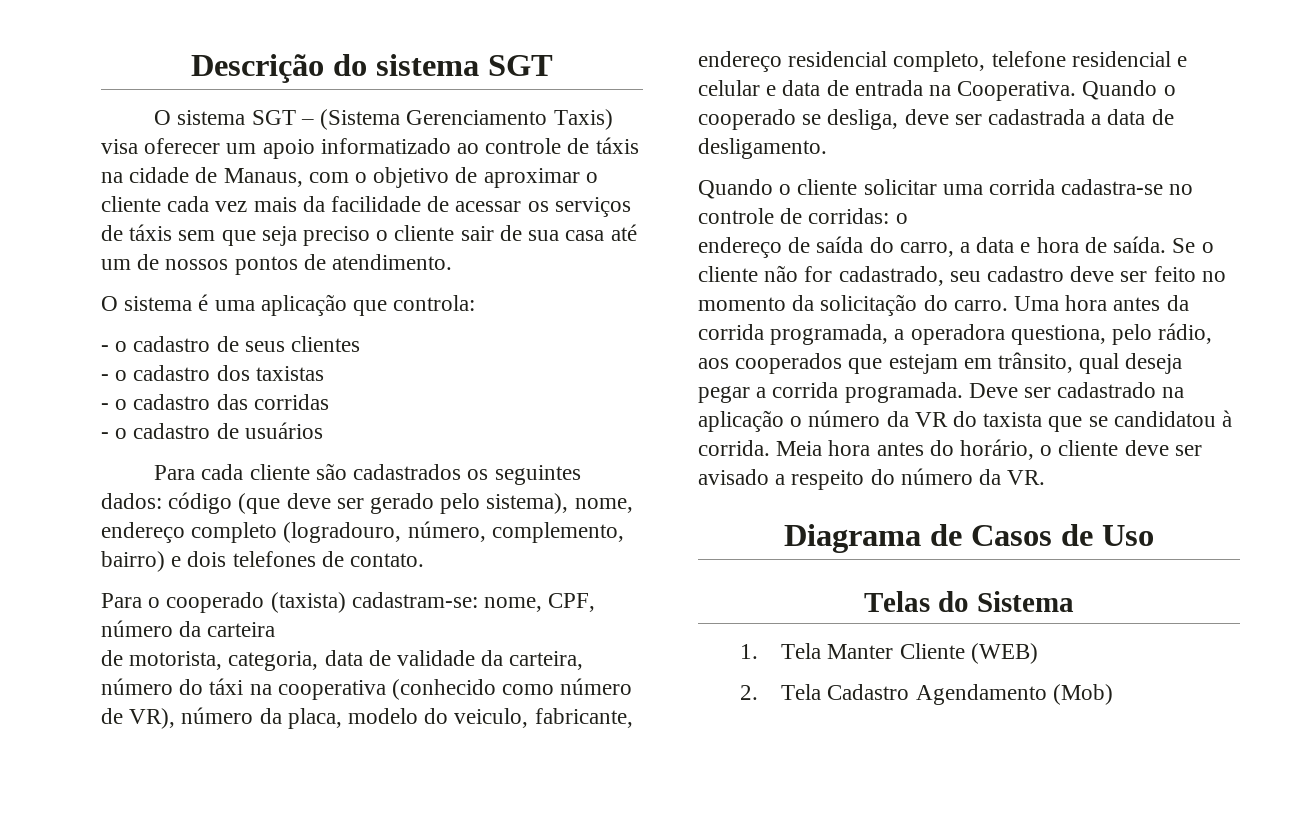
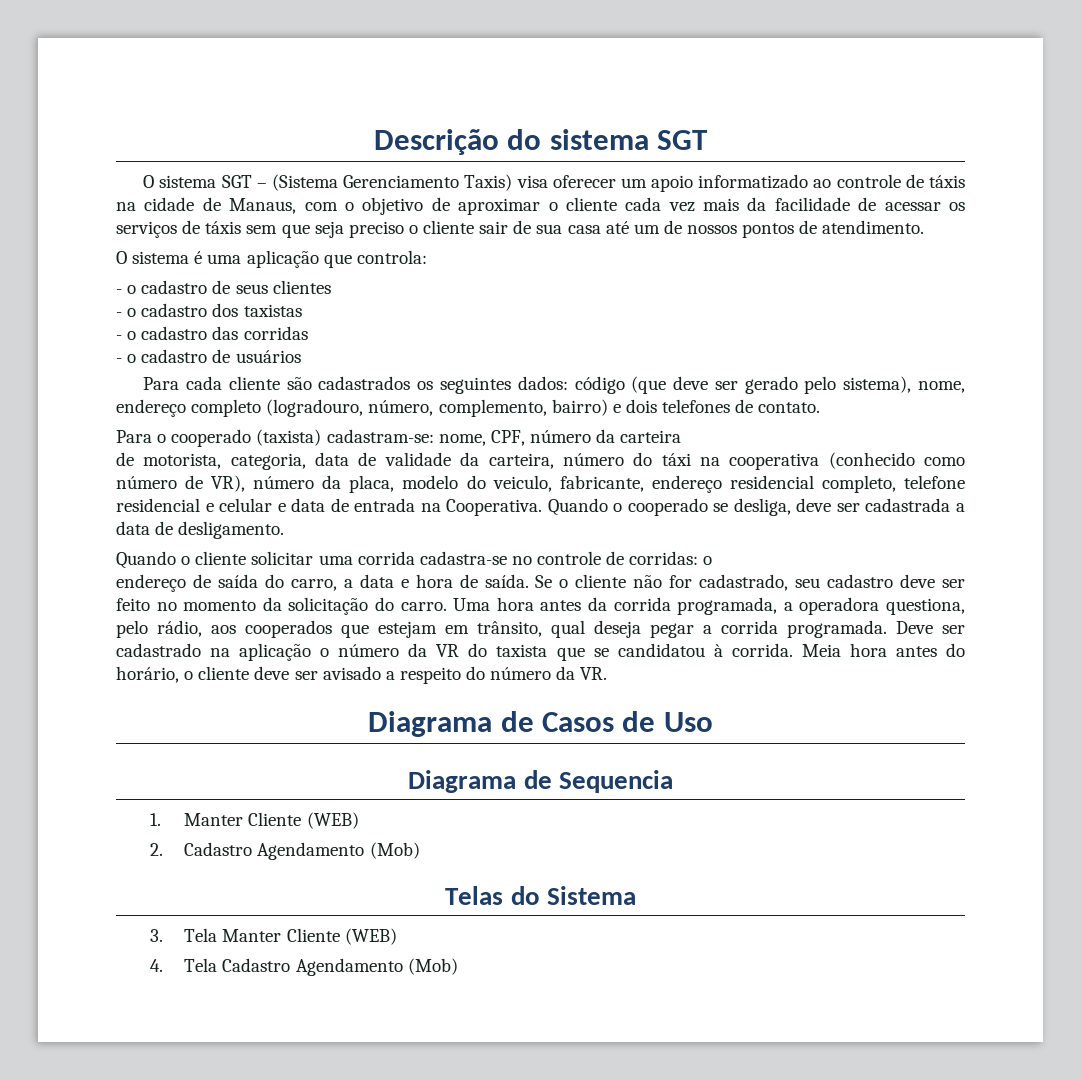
+ Diagrama de Sequencia
+ 1. Manter Cliente (WEB)
+ 2. Cadastro Agendamento (Mob)
- 1. Tela Manter Cliente (WEB)
+ 3. Tela Manter Cliente (WEB)
- 2. Tela Cadastro Agendamento (Mob)
+ 4. Tela Cadastro Agendamento (Mob)

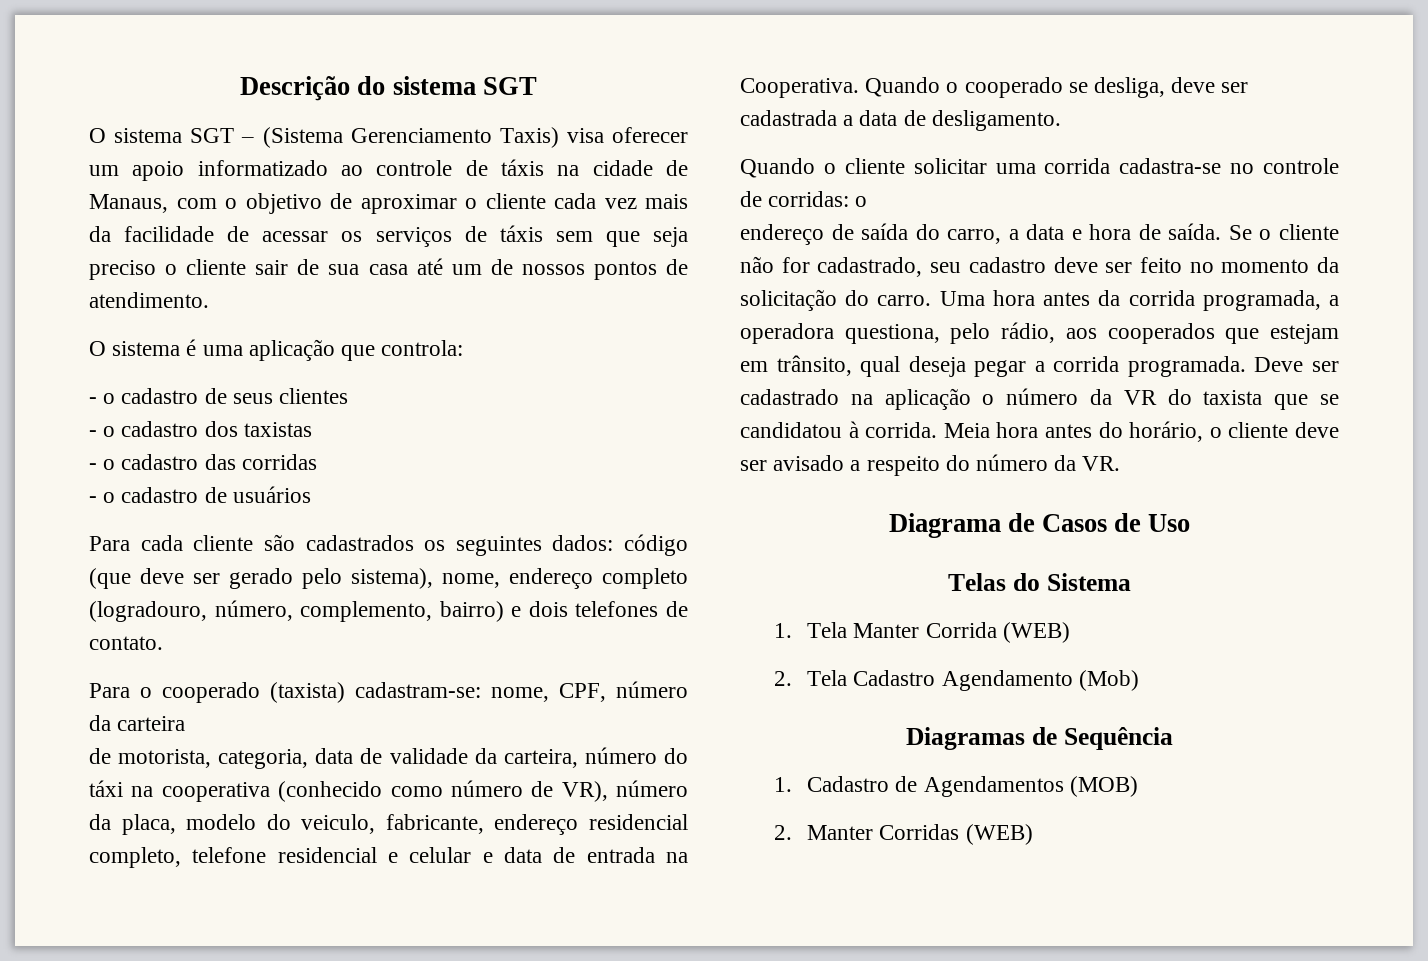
- Diagrama de Sequencia
- 1. Manter Cliente (WEB)
- 2. Cadastro Agendamento (Mob)
- 3. Tela Manter Cliente (WEB)
- 4. Tela Cadastro Agendamento (Mob)
+ 1. Tela Manter Corrida (WEB)
+ 2. Tela Cadastro Agendamento (Mob)
+ Diagramas de Sequência
+ 1. Cadastro de Agendamentos (MOB)
+ 2. Manter Corridas (WEB)

